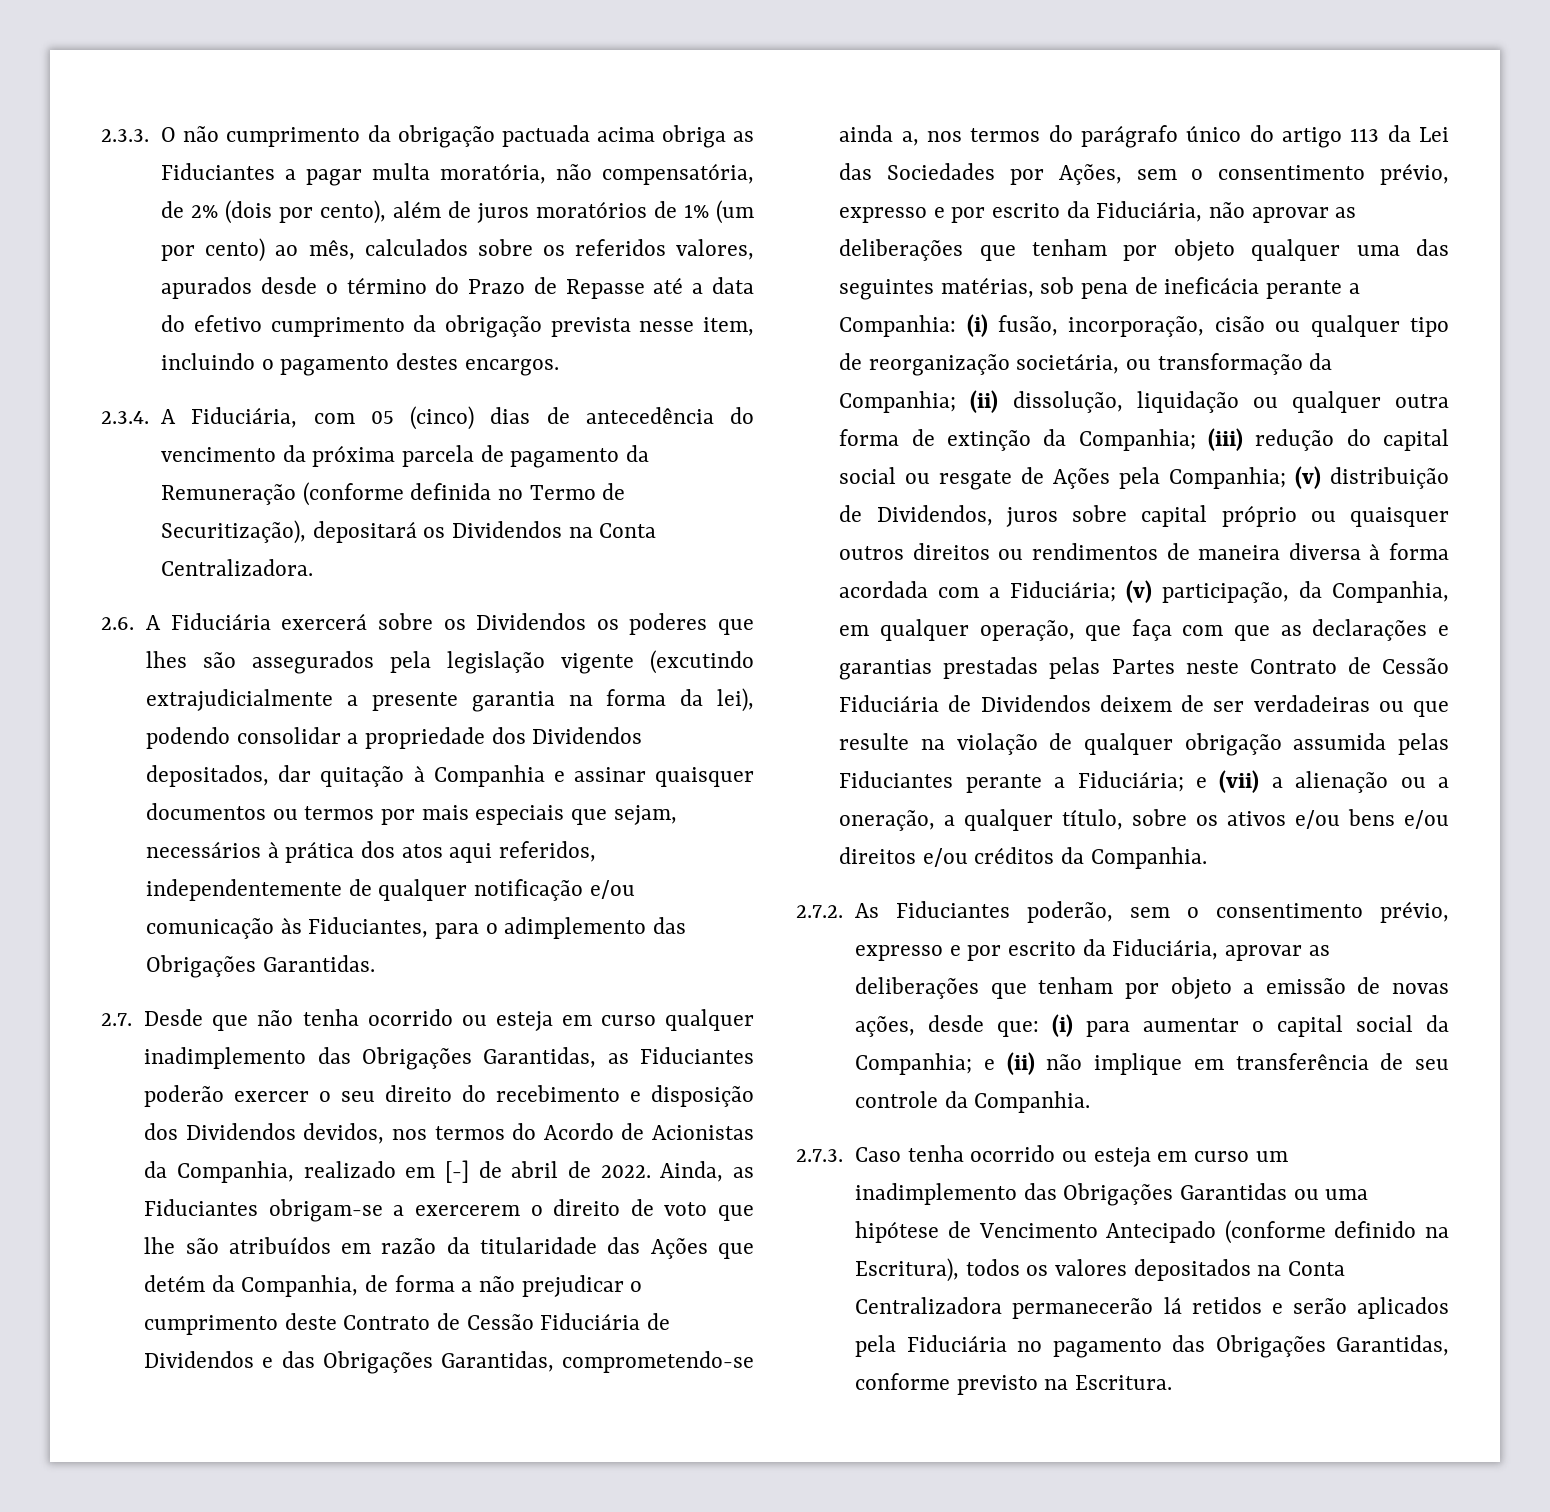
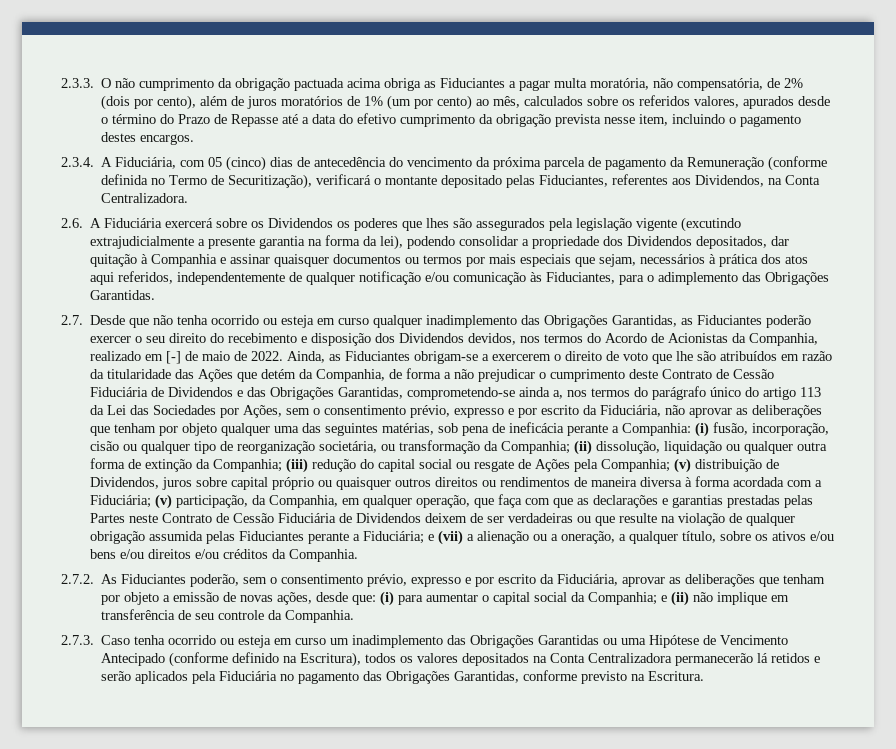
- 2.3.4. A Fiduciária, com 05 (cinco) dias de antecedência do vencimento da próxima parcela de pagamento da Remuneração (conforme definida no Termo de Securitização), depositará os Dividendos na Conta Centralizadora.
+ 2.3.4. A Fiduciária, com 05 (cinco) dias de antecedência do vencimento da próxima parcela de pagamento da Remuneração (conforme definida no Termo de Securitização), verificará o montante depositado pelas Fiduciantes, referentes aos Dividendos, na Conta Centralizadora.
- 2.7. Desde que não tenha ocorrido ou esteja em curso qualquer inadimplemento das Obrigações Garantidas, as Fiduciantes poderão exercer o seu direito do recebimento e disposição dos Dividendos devidos, nos termos do Acordo de Acionistas da Companhia, realizado em [-] de abril de 2022.
+ 2.7. Desde que não tenha ocorrido ou esteja em curso qualquer inadimplemento das Obrigações Garantidas, as Fiduciantes poderão exercer o seu direito do recebimento e disposição dos Dividendos devidos, nos termos do Acordo de Acionistas da Companhia, realizado em [-] de maio de 2022.
- 2.7.3. Caso tenha ocorrido ou esteja em curso um inadimplemento das Obrigações Garantidas ou uma hipótese de Vencimento Antecipado (conforme definido na Escritura), todos os valores depositados na Conta Centralizadora permanecerão lá retidos e serão aplicados pela Fiduciária no pagamento das Obrigações Garantidas, conforme previsto na Escritura.
+ 2.7.3. Caso tenha ocorrido ou esteja em curso um inadimplemento das Obrigações Garantidas ou uma Hipótese de Vencimento Antecipado (conforme definido na Escritura), todos os valores depositados na Conta Centralizadora permanecerão lá retidos e serão aplicados pela Fiduciária no pagamento das Obrigações Garantidas, conforme previsto na Escritura.

